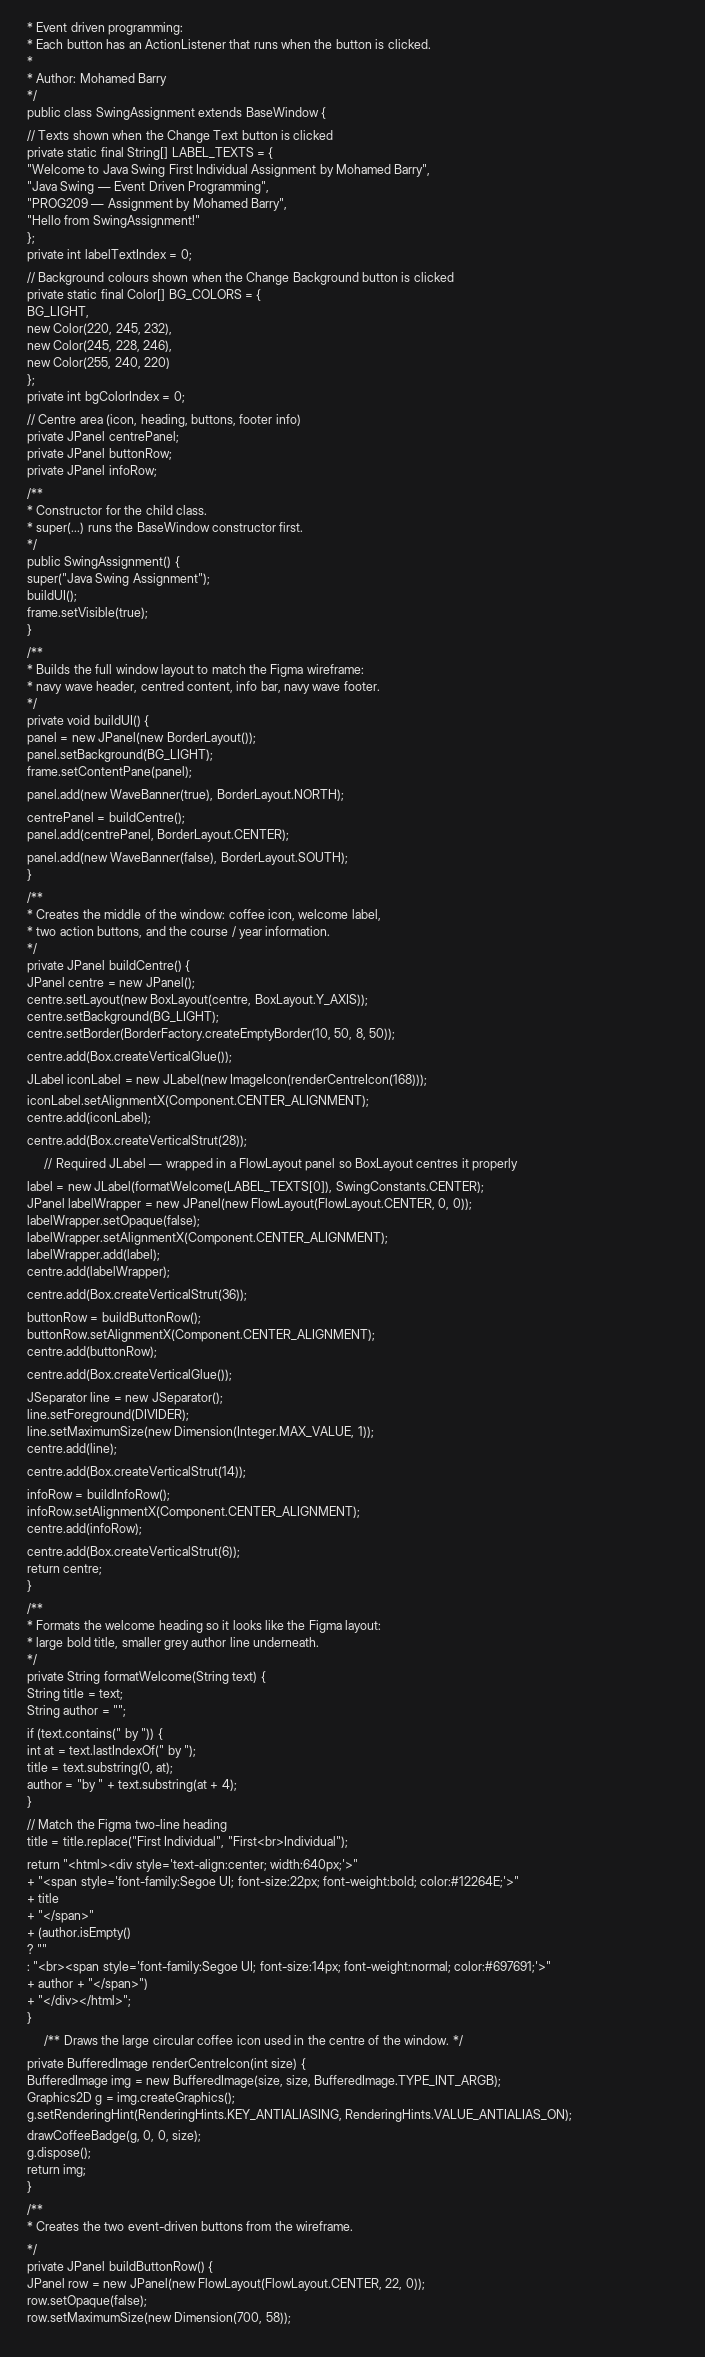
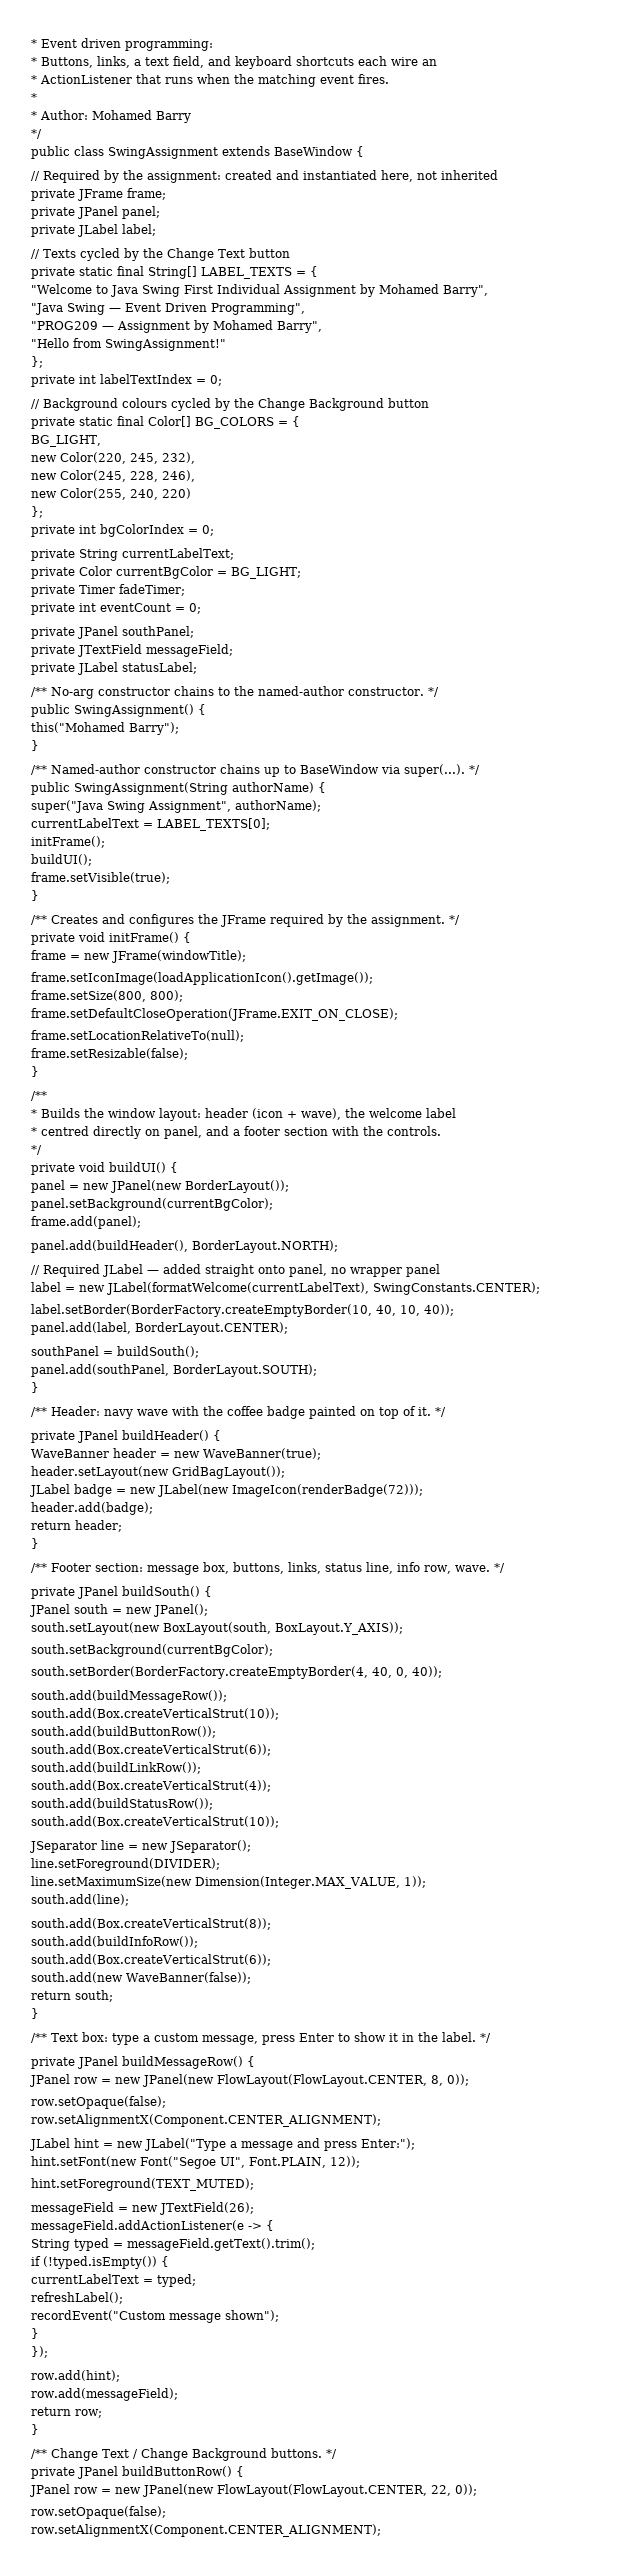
- * Each button has an ActionListener that runs when the button is clicked.
+ * Buttons, links, a text field, and keyboard shortcuts each wire an
+ * ActionListener that runs when the matching event fires.
+ // Required by the assignment: created and instantiated here, not inherited
+ private JFrame frame;
+ private JPanel panel;
+ private JLabel label;
- // Texts shown when the Change Text button is clicked
+ // Texts cycled by the Change Text button
- // Background colours shown when the Change Background button is clicked
+ // Background colours cycled by the Change Background button
- // Centre area (icon, heading, buttons, footer info)
- private JPanel centrePanel;
- private JPanel buttonRow;
- private JPanel infoRow;
- /**
- * Constructor for the child class.
- * super(...) runs the BaseWindow constructor first.
- */
+ private String currentLabelText;
+ private Color currentBgColor = BG_LIGHT;
+ private Timer fadeTimer;
+ private int eventCount = 0;
+ private JPanel southPanel;
+ private JTextField messageField;
+ private JLabel statusLabel;
+ /** No-arg constructor chains to the named-author constructor. */
  public SwingAssignment() {
- super("Java Swing Assignment");
+ this("Mohamed Barry");
+ }
+ /** Named-author constructor chains up to BaseWindow via super(...). */
+ public SwingAssignment(String authorName) {
+ super("Java Swing Assignment", authorName);
+ currentLabelText = LABEL_TEXTS[0];
+ initFrame();
  buildUI();
  frame.setVisible(true);
  }
+ /** Creates and configures the JFrame required by the assignment. */
+ private void initFrame() {
+ frame = new JFrame(windowTitle);
+ frame.setIconImage(loadApplicationIcon().getImage());
+ frame.setSize(800, 800);
+ frame.setDefaultCloseOperation(JFrame.EXIT_ON_CLOSE);
+ frame.setLocationRelativeTo(null);
+ frame.setResizable(false);
+ }
  /**
- * Builds the full window layout to match the Figma wireframe:
- * navy wave header, centred content, info bar, navy wave footer.
+ * Builds the window layout: header (icon + wave), the welcome label
+ * centred directly on panel, and a footer section with the controls.
- panel.setBackground(BG_LIGHT);
- frame.setContentPane(panel);
- panel.add(new WaveBanner(true), BorderLayout.NORTH);
- centrePanel = buildCentre();
- panel.add(centrePanel, BorderLayout.CENTER);
- panel.add(new WaveBanner(false), BorderLayout.SOUTH);
+ panel.setBackground(currentBgColor);
+ frame.add(panel);
+ panel.add(buildHeader(), BorderLayout.NORTH);
+ // Required JLabel — added straight onto panel, no wrapper panel
+ label = new JLabel(formatWelcome(currentLabelText), SwingConstants.CENTER);
+ label.setBorder(BorderFactory.createEmptyBorder(10, 40, 10, 40));
+ panel.add(label, BorderLayout.CENTER);
+ southPanel = buildSouth();
+ panel.add(southPanel, BorderLayout.SOUTH);
  }
- /**
- * Creates the middle of the window: coffee icon, welcome label,
- * two action buttons, and the course / year information.
- */
- private JPanel buildCentre() {
- JPanel centre = new JPanel();
+ /** Header: navy wave with the coffee badge painted on top of it. */
+ private JPanel buildHeader() {
+ WaveBanner header = new WaveBanner(true);
+ header.setLayout(new GridBagLayout());
+ JLabel badge = new JLabel(new ImageIcon(renderBadge(72)));
+ header.add(badge);
+ return header;
+ }
+ /** Footer section: message box, buttons, links, status line, info row, wave. */
+ private JPanel buildSouth() {
+ JPanel south = new JPanel();
- centre.setLayout(new BoxLayout(centre, BoxLayout.Y_AXIS));
+ south.setLayout(new BoxLayout(south, BoxLayout.Y_AXIS));
- centre.setBackground(BG_LIGHT);
- centre.setBorder(BorderFactory.createEmptyBorder(10, 50, 8, 50));
- centre.add(Box.createVerticalGlue());
- JLabel iconLabel = new JLabel(new ImageIcon(renderCentreIcon(168)));
- iconLabel.setAlignmentX(Component.CENTER_ALIGNMENT);
- centre.add(iconLabel);
- centre.add(Box.createVerticalStrut(28));
- // Required JLabel — wrapped in a FlowLayout panel so BoxLayout centres it properly
- label = new JLabel(formatWelcome(LABEL_TEXTS[0]), SwingConstants.CENTER);
- JPanel labelWrapper = new JPanel(new FlowLayout(FlowLayout.CENTER, 0, 0));
- labelWrapper.setOpaque(false);
- labelWrapper.setAlignmentX(Component.CENTER_ALIGNMENT);
- labelWrapper.add(label);
- centre.add(labelWrapper);
- centre.add(Box.createVerticalStrut(36));
- buttonRow = buildButtonRow();
- buttonRow.setAlignmentX(Component.CENTER_ALIGNMENT);
- centre.add(buttonRow);
- centre.add(Box.createVerticalGlue());
+ south.setBackground(currentBgColor);
+ south.setBorder(BorderFactory.createEmptyBorder(4, 40, 0, 40));
+ south.add(buildMessageRow());
+ south.add(Box.createVerticalStrut(10));
+ south.add(buildButtonRow());
+ south.add(Box.createVerticalStrut(6));
+ south.add(buildLinkRow());
+ south.add(Box.createVerticalStrut(4));
+ south.add(buildStatusRow());
+ south.add(Box.createVerticalStrut(10));
- centre.add(line);
- centre.add(Box.createVerticalStrut(14));
- infoRow = buildInfoRow();
- infoRow.setAlignmentX(Component.CENTER_ALIGNMENT);
- centre.add(infoRow);
- centre.add(Box.createVerticalStrut(6));
- return centre;
+ south.add(line);
+ south.add(Box.createVerticalStrut(8));
+ south.add(buildInfoRow());
+ south.add(Box.createVerticalStrut(6));
+ south.add(new WaveBanner(false));
+ return south;
  }
- /**
- * Formats the welcome heading so it looks like the Figma layout:
- * large bold title, smaller grey author line underneath.
- */
- private String formatWelcome(String text) {
- String title = text;
- String author = "";
- if (text.contains(" by ")) {
- int at = text.lastIndexOf(" by ");
- title = text.substring(0, at);
- author = "by " + text.substring(at + 4);
+ /** Text box: type a custom message, press Enter to show it in the label. */
+ private JPanel buildMessageRow() {
+ JPanel row = new JPanel(new FlowLayout(FlowLayout.CENTER, 8, 0));
+ row.setOpaque(false);
+ row.setAlignmentX(Component.CENTER_ALIGNMENT);
+ JLabel hint = new JLabel("Type a message and press Enter:");
+ hint.setFont(new Font("Segoe UI", Font.PLAIN, 12));
+ hint.setForeground(TEXT_MUTED);
+ messageField = new JTextField(26);
+ messageField.addActionListener(e -> {
+ String typed = messageField.getText().trim();
+ if (!typed.isEmpty()) {
+ currentLabelText = typed;
+ refreshLabel();
+ recordEvent("Custom message shown");
  }
- // Match the Figma two-line heading
- title = title.replace("First Individual", "First<br>Individual");
- return "<html><div style='text-align:center; width:640px;'>"
- + "<span style='font-family:Segoe UI; font-size:22px; font-weight:bold; color:#12264E;'>"
- + title
- + "</span>"
- + (author.isEmpty()
- ? ""
- : "<br><span style='font-family:Segoe UI; font-size:14px; font-weight:normal; color:#697691;'>"
- + author + "</span>")
- + "</div></html>";
+ });
+ row.add(hint);
+ row.add(messageField);
+ return row;
  }
- /** Draws the large circular coffee icon used in the centre of the window. */
- private BufferedImage renderCentreIcon(int size) {
- BufferedImage img = new BufferedImage(size, size, BufferedImage.TYPE_INT_ARGB);
- Graphics2D g = img.createGraphics();
- g.setRenderingHint(RenderingHints.KEY_ANTIALIASING, RenderingHints.VALUE_ANTIALIAS_ON);
- drawCoffeeBadge(g, 0, 0, size);
- g.dispose();
- return img;
- }
- /**
- * Creates the two event-driven buttons from the wireframe.
- */
+ /** Change Text / Change Background buttons. */
  JPanel row = new JPanel(new FlowLayout(FlowLayout.CENTER, 22, 0));
  row.setOpaque(false);
- row.setMaximumSize(new Dimension(700, 58));
+ row.setAlignmentX(Component.CENTER_ALIGNMENT);

